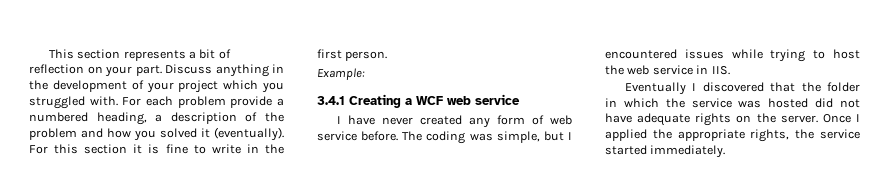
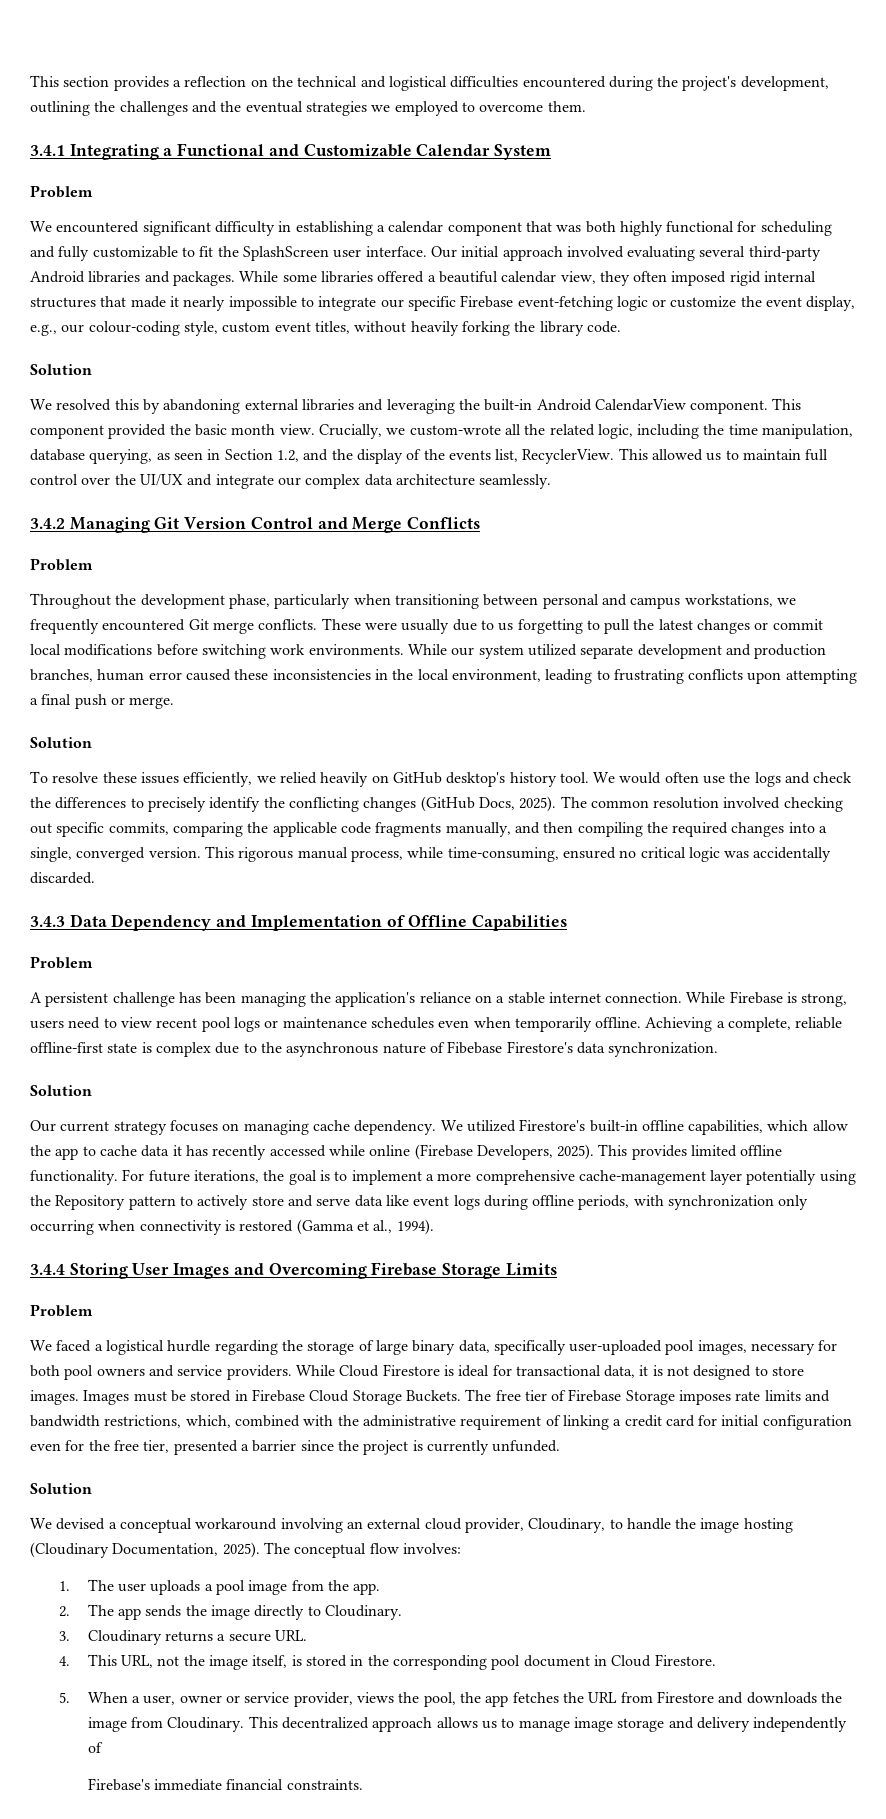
- This section represents a bit of reflection on your part. Discuss anything in the development of your project which you struggled with. For each problem provide a numbered heading, a description of the problem and how you solved it (eventually). For this section it is fine to write in the first person.
- Example:
- 3.4.1 Creating a WCF web service
- I have never created any form of web service before. The coding was simple, but I encountered issues while trying to host the web service in IIS.
- Eventually I discovered that the folder in which the service was hosted did not have adequate rights on the server. Once I applied the appropriate rights, the service started immediately.
+ This section provides a reflection on the technical and logistical difficulties encountered during the project's development, outlining the challenges and the eventual strategies we employed to overcome them.
+ 3.4.1 Integrating a Functional and Customizable Calendar System
+ Problem
+ We encountered significant difficulty in establishing a calendar component that was both highly functional for scheduling and fully customizable to fit the SplashScreen user interface. Our initial approach involved evaluating several third-party Android libraries and packages. While some libraries offered a beautiful calendar view, they often imposed rigid internal structures that made it nearly impossible to integrate our specific Firebase event-fetching logic or customize the event display, e.g., our colour-coding style, custom event titles, without heavily forking the library code.
+ Solution
+ We resolved this by abandoning external libraries and leveraging the built-in Android CalendarView component. This component provided the basic month view. Crucially, we custom-wrote all the related logic, including the time manipulation, database querying, as seen in Section 1.2, and the display of the events list, RecyclerView. This allowed us to maintain full control over the UI/UX and integrate our complex data architecture seamlessly.
+ 3.4.2 Managing Git Version Control and Merge Conflicts
+ Problem
+ Throughout the development phase, particularly when transitioning between personal and campus workstations, we frequently encountered Git merge conflicts. These were usually due to us forgetting to pull the latest changes or commit local modifications before switching work environments. While our system utilized separate development and production branches, human error caused these inconsistencies in the local environment, leading to frustrating conflicts upon attempting a final push or merge.
+ Solution
+ To resolve these issues efficiently, we relied heavily on GitHub desktop's history tool. We would often use the logs and check the differences to precisely identify the conflicting changes (GitHub Docs, 2025). The common resolution involved checking out specific commits, comparing the applicable code fragments manually, and then compiling the required changes into a single, converged version. This rigorous manual process, while time-consuming, ensured no critical logic was accidentally discarded.
+ 3.4.3 Data Dependency and Implementation of Offline Capabilities
+ Problem
+ A persistent challenge has been managing the application's reliance on a stable internet connection. While Firebase is strong, users need to view recent pool logs or maintenance schedules even when temporarily offline. Achieving a complete, reliable offline-first state is complex due to the asynchronous nature of Fibebase Firestore's data synchronization.
+ Solution
+ Our current strategy focuses on managing cache dependency. We utilized Firestore's built-in offline capabilities, which allow the app to cache data it has recently accessed while online (Firebase Developers, 2025). This provides limited offline functionality. For future iterations, the goal is to implement a more comprehensive cache-management layer potentially using the Repository pattern to actively store and serve data like event logs during offline periods, with synchronization only occurring when connectivity is restored (Gamma et al., 1994).
+ 3.4.4 Storing User Images and Overcoming Firebase Storage Limits
+ Problem
+ We faced a logistical hurdle regarding the storage of large binary data, specifically user-uploaded pool images, necessary for both pool owners and service providers. While Cloud Firestore is ideal for transactional data, it is not designed to store images. Images must be stored in Firebase Cloud Storage Buckets. The free tier of Firebase Storage imposes rate limits and bandwidth restrictions, which, combined with the administrative requirement of linking a credit card for initial configuration even for the free tier, presented a barrier since the project is currently unfunded.
+ Solution
+ We devised a conceptual workaround involving an external cloud provider, Cloudinary, to handle the image hosting (Cloudinary Documentation, 2025). The conceptual flow involves:
+ 1. The user uploads a pool image from the app.
+ 2. The app sends the image directly to Cloudinary.
+ 3. Cloudinary returns a secure URL.
+ 4. This URL, not the image itself, is stored in the corresponding pool document in Cloud Firestore.
+ 5. When a user, owner or service provider, views the pool, the app fetches the URL from Firestore and downloads the image from Cloudinary. This decentralized approach allows us to manage image storage and delivery independently of
+ Firebase's immediate financial constraints.

